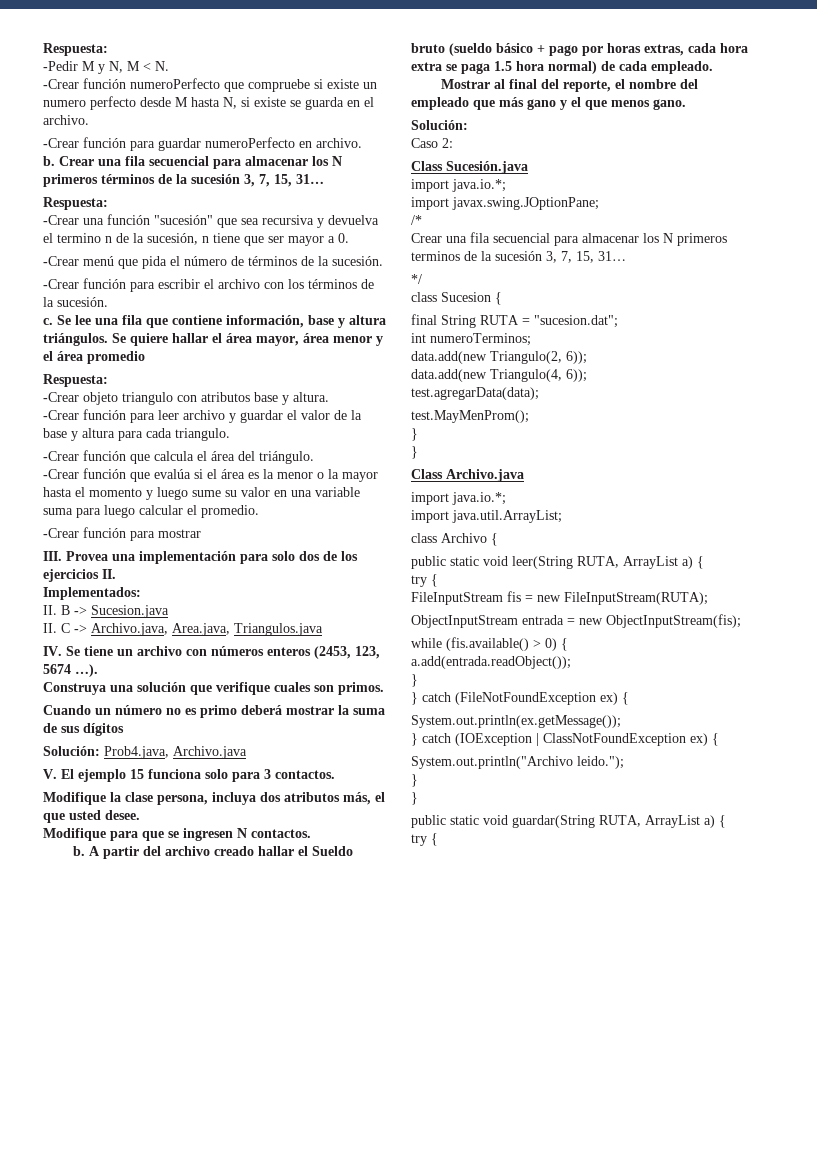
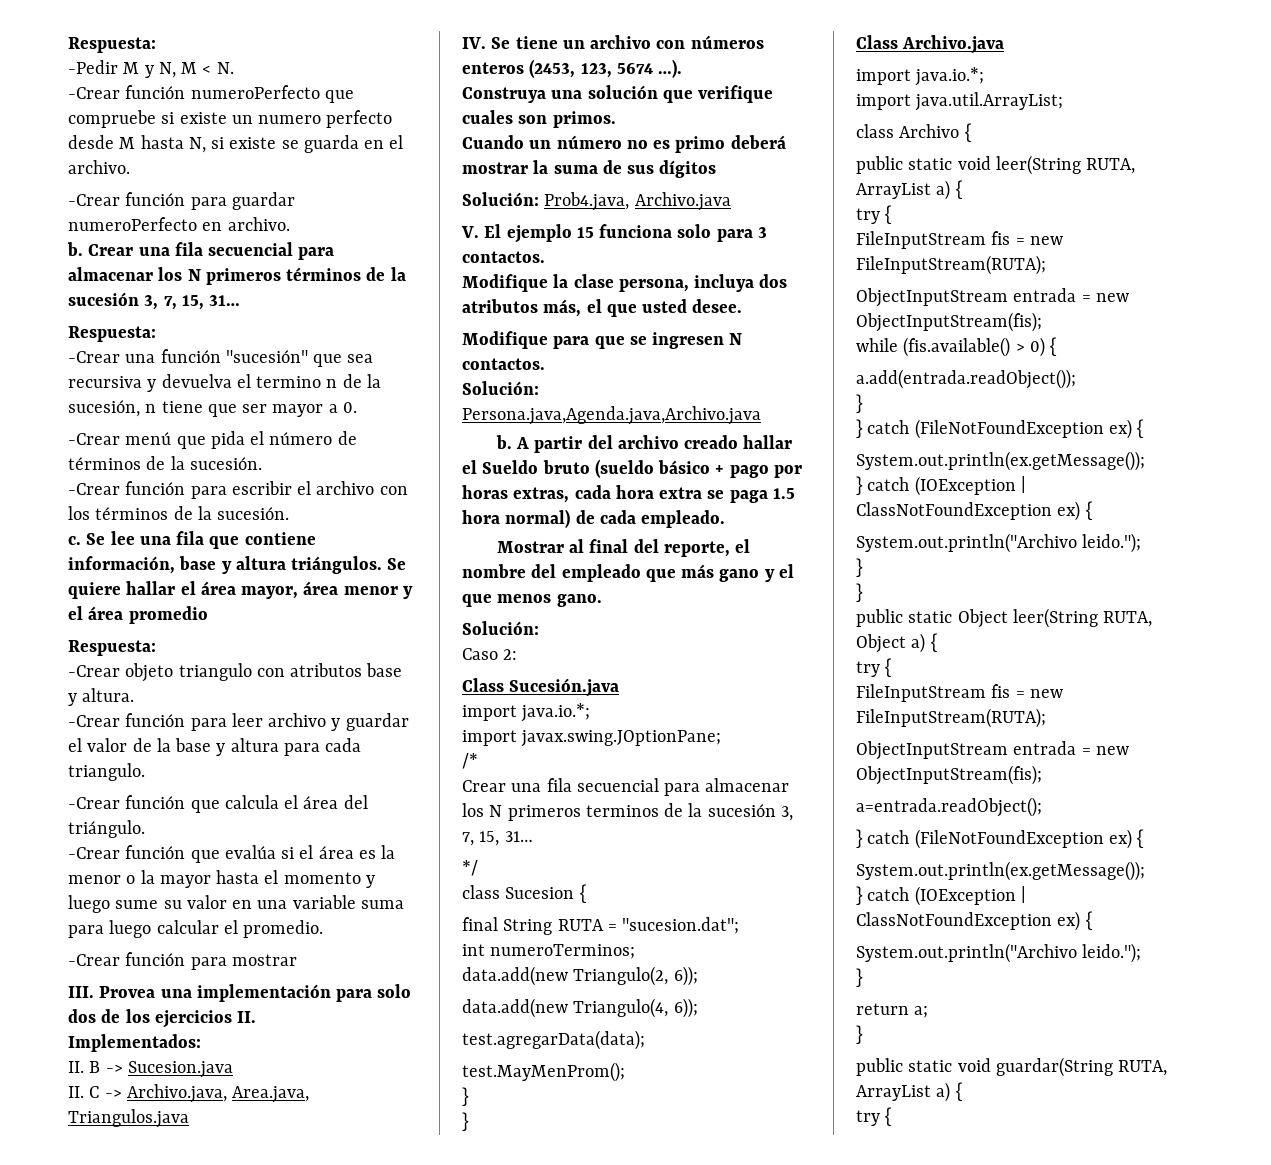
+ Solución: Persona.java,Agenda.java,Archivo.java
+ public static Object leer(String RUTA, Object a) {
+ try {
+ FileInputStream fis = new FileInputStream(RUTA);
+ ObjectInputStream entrada = new ObjectInputStream(fis);
+ a=entrada.readObject();
+ } catch (FileNotFoundException ex) {
+ System.out.println(ex.getMessage());
+ } catch (IOException | ClassNotFoundException ex) {
+ System.out.println("Archivo leido.");
+ }
+ return a;
+ }

